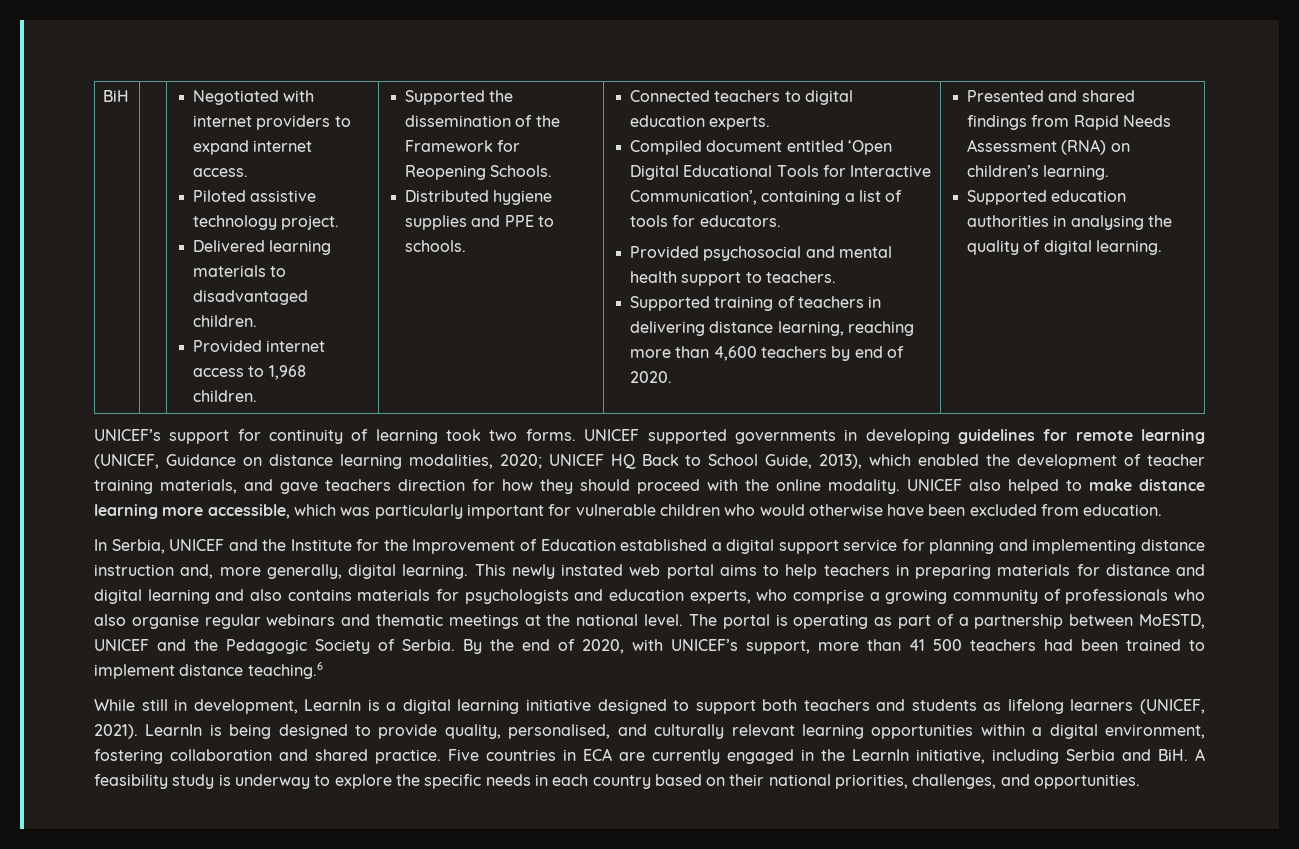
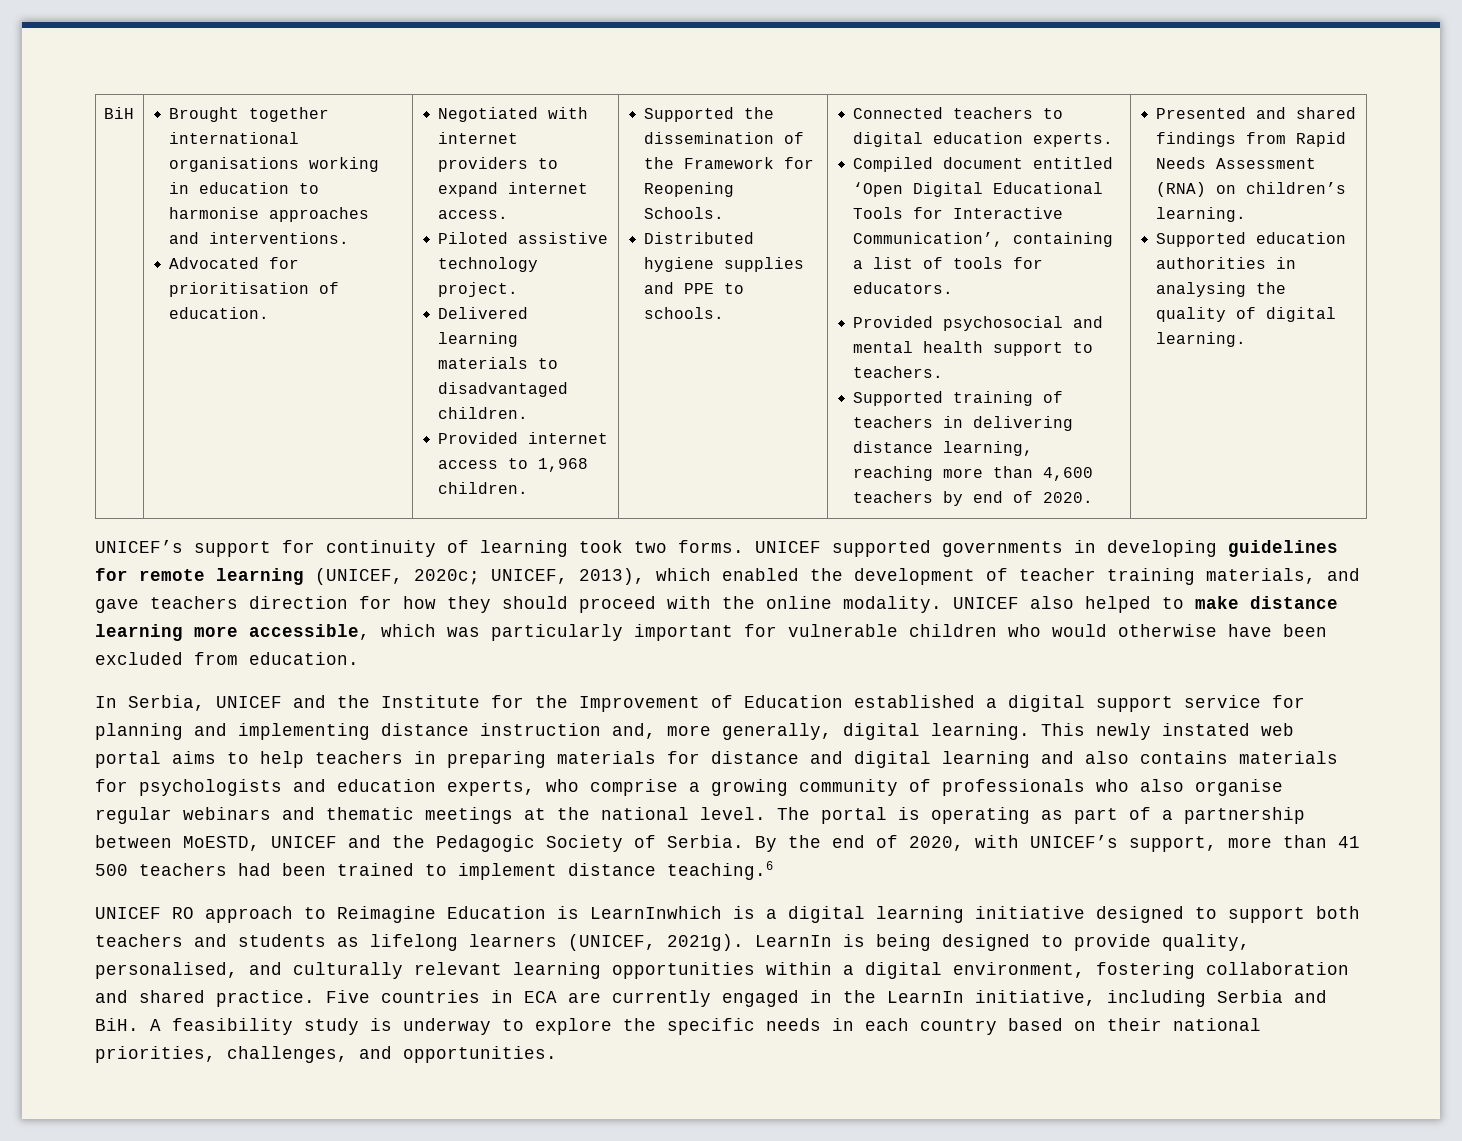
+ Brought together international organisations working in education to harmonise approaches and interventions.
+ Advocated for prioritisation of education.
- UNICEF supported governments in developing guidelines for remote learning (UNICEF, Guidance on distance learning modalities, 2020; UNICEF HQ Back to School Guide, 2013), which enabled the development of teacher training materials, and gave teachers direction for how they should proceed with the online modality.
+ UNICEF supported governments in developing guidelines for remote learning (UNICEF, 2020c; UNICEF, 2013), which enabled the development of teacher training materials, and gave teachers direction for how they should proceed with the online modality.
- While still in development, LearnIn is a digital learning initiative designed to support both teachers and students as lifelong learners (UNICEF, 2021).
+ UNICEF RO approach to Reimagine Education is LearnInwhich is a digital learning initiative designed to support both teachers and students as lifelong learners (UNICEF, 2021g).

